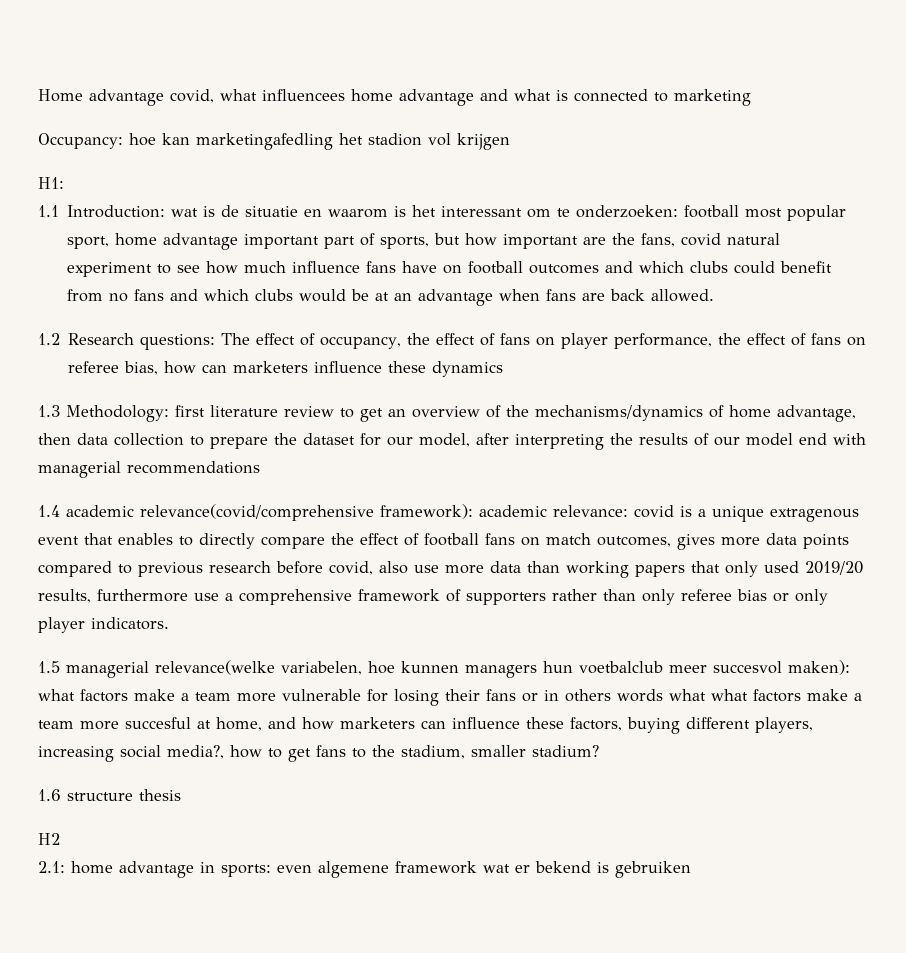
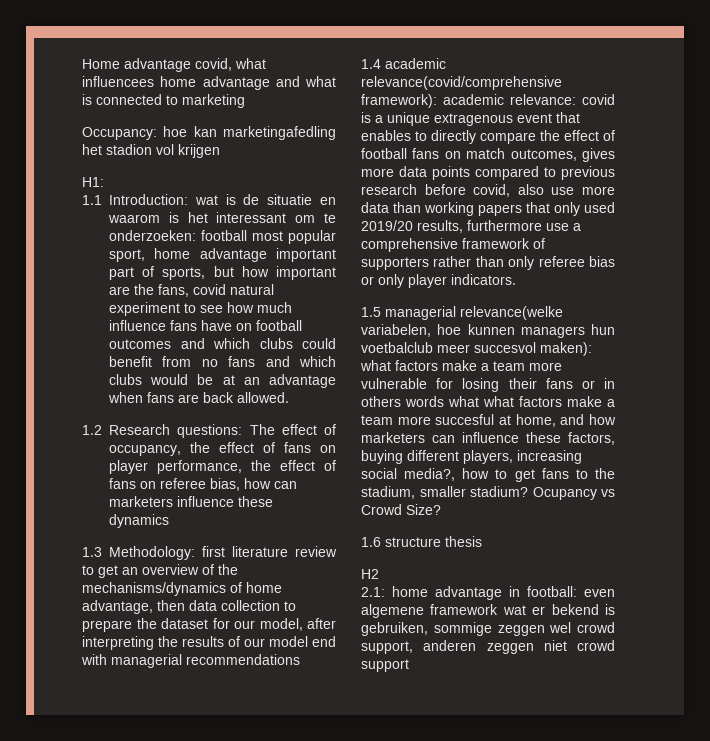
+ Ocupancy vs Crowd Size?
- 2.1: home advantage in sports: even algemene framework wat er bekend is gebruiken
+ 2.1: home advantage in football: even algemene framework wat er bekend is gebruiken, sommige zeggen wel crowd support, anderen zeggen niet crowd support

